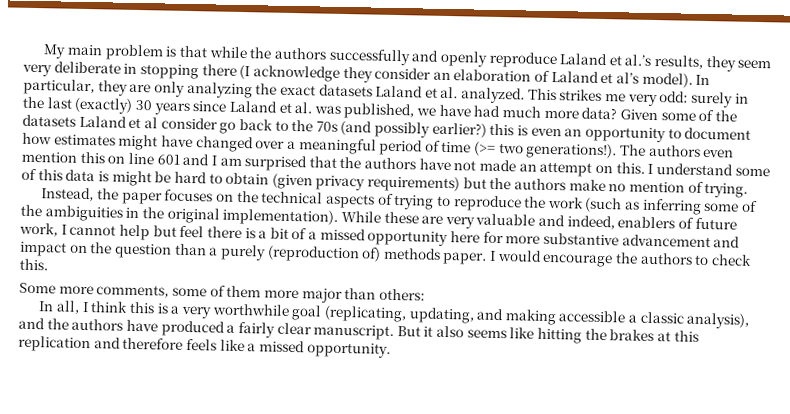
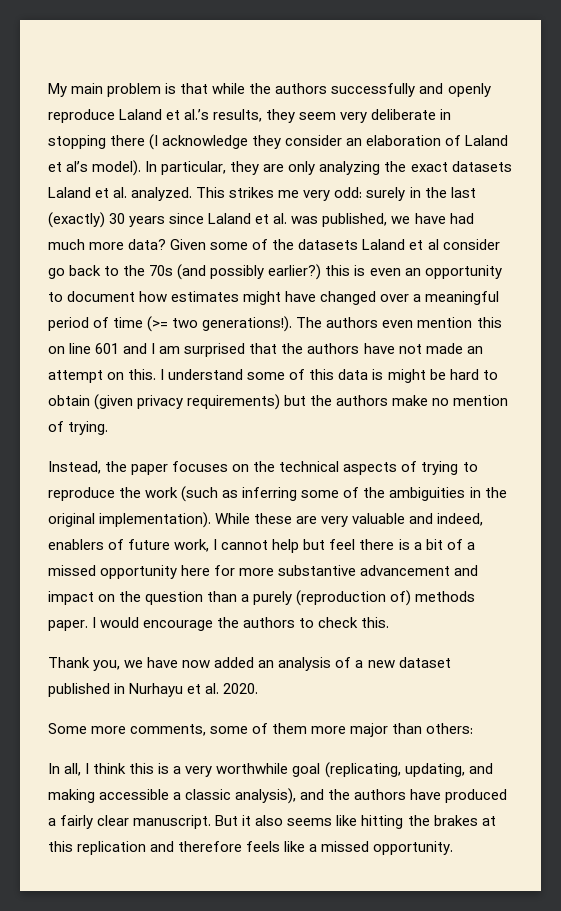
+ Thank you, we have now added an analysis of a new dataset published in Nurhayu et al. 2020.

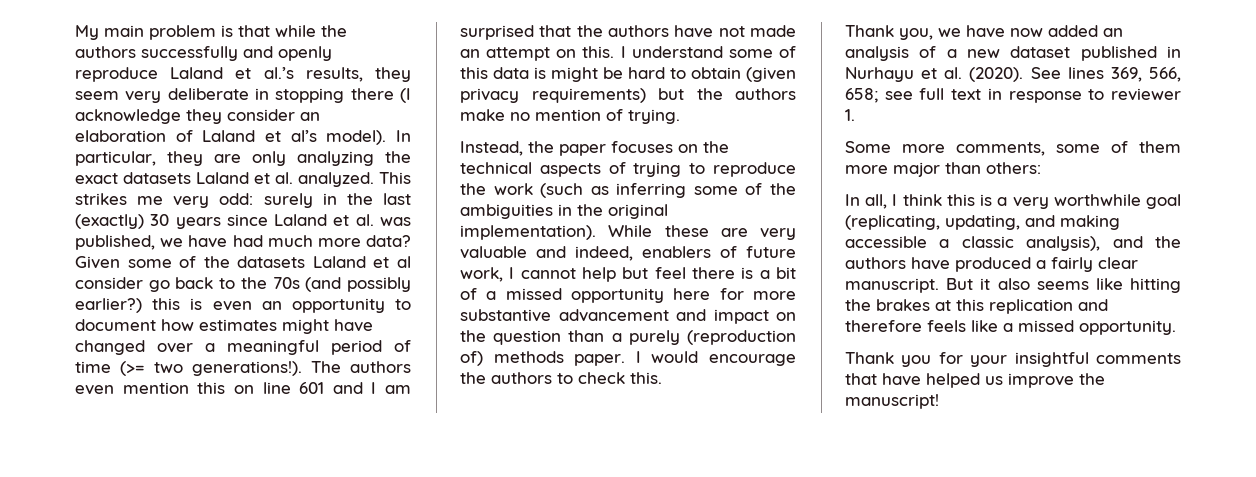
- Thank you, we have now added an analysis of a new dataset published in Nurhayu et al. 2020.
+ Thank you, we have now added an analysis of a new dataset published in Nurhayu et al. (2020). See lines 369, 566, 658; see full text in response to reviewer 1.
+ Thank you for your insightful comments that have helped us improve the manuscript!

